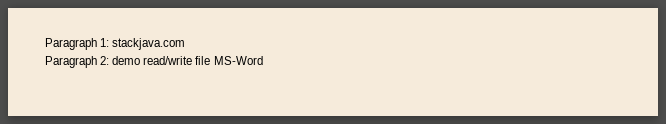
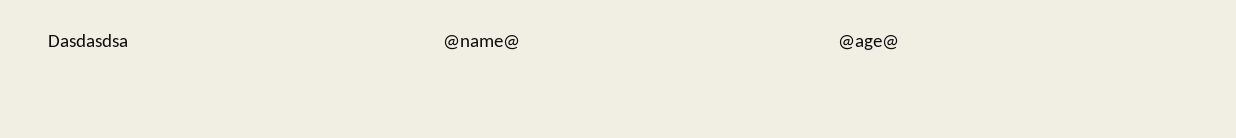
- Paragraph 1: stackjava.com
- Paragraph 2: demo read/write file MS-Word
+ Dasdasdsa
+ @name@
+ @age@

